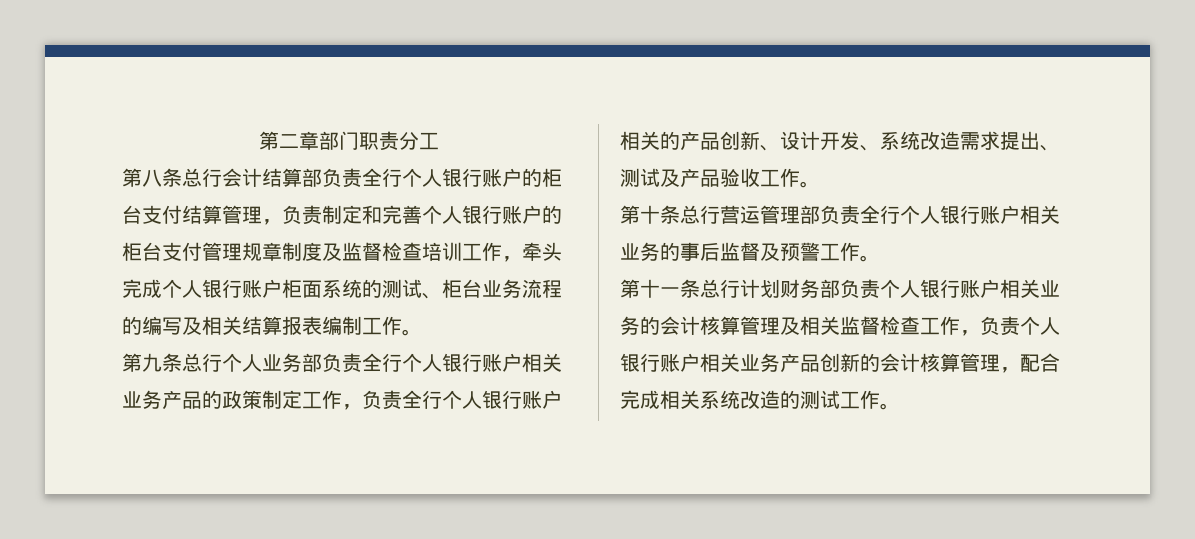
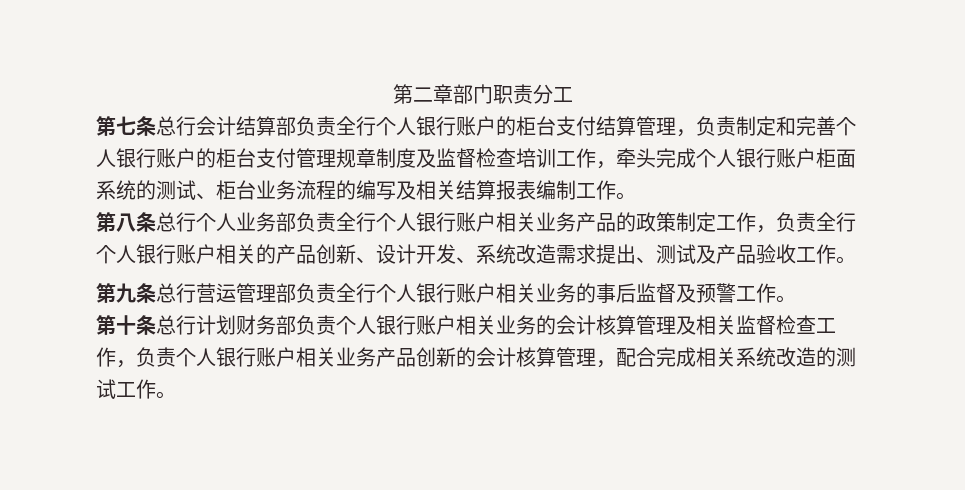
- 第八条总行会计结算部负责全行个人银行账户的柜台支付结算管理，负责制定和完善个人银行账户的柜台支付管理规章制度及监督检查培训工作，牵头完成个人银行账户柜面系统的测试、柜台业务流程的编写及相关结算报表编制工作。
+ 第七条总行会计结算部负责全行个人银行账户的柜台支付结算管理，负责制定和完善个人银行账户的柜台支付管理规章制度及监督检查培训工作，牵头完成个人银行账户柜面系统的测试、柜台业务流程的编写及相关结算报表编制工作。
- 第九条总行个人业务部负责全行个人银行账户相关业务产品的政策制定工作，负责全行个人银行账户相关的产品创新、设计开发、系统改造需求提出、测试及产品验收工作。
+ 第八条总行个人业务部负责全行个人银行账户相关业务产品的政策制定工作，负责全行个人银行账户相关的产品创新、设计开发、系统改造需求提出、测试及产品验收工作。
- 第十条总行营运管理部负责全行个人银行账户相关业务的事后监督及预警工作。
+ 第九条总行营运管理部负责全行个人银行账户相关业务的事后监督及预警工作。
- 第十一条总行计划财务部负责个人银行账户相关业务的会计核算管理及相关监督检查工作，负责个人银行账户相关业务产品创新的会计核算管理，配合完成相关系统改造的测试工作。
+ 第十条总行计划财务部负责个人银行账户相关业务的会计核算管理及相关监督检查工作，负责个人银行账户相关业务产品创新的会计核算管理，配合完成相关系统改造的测试工作。

